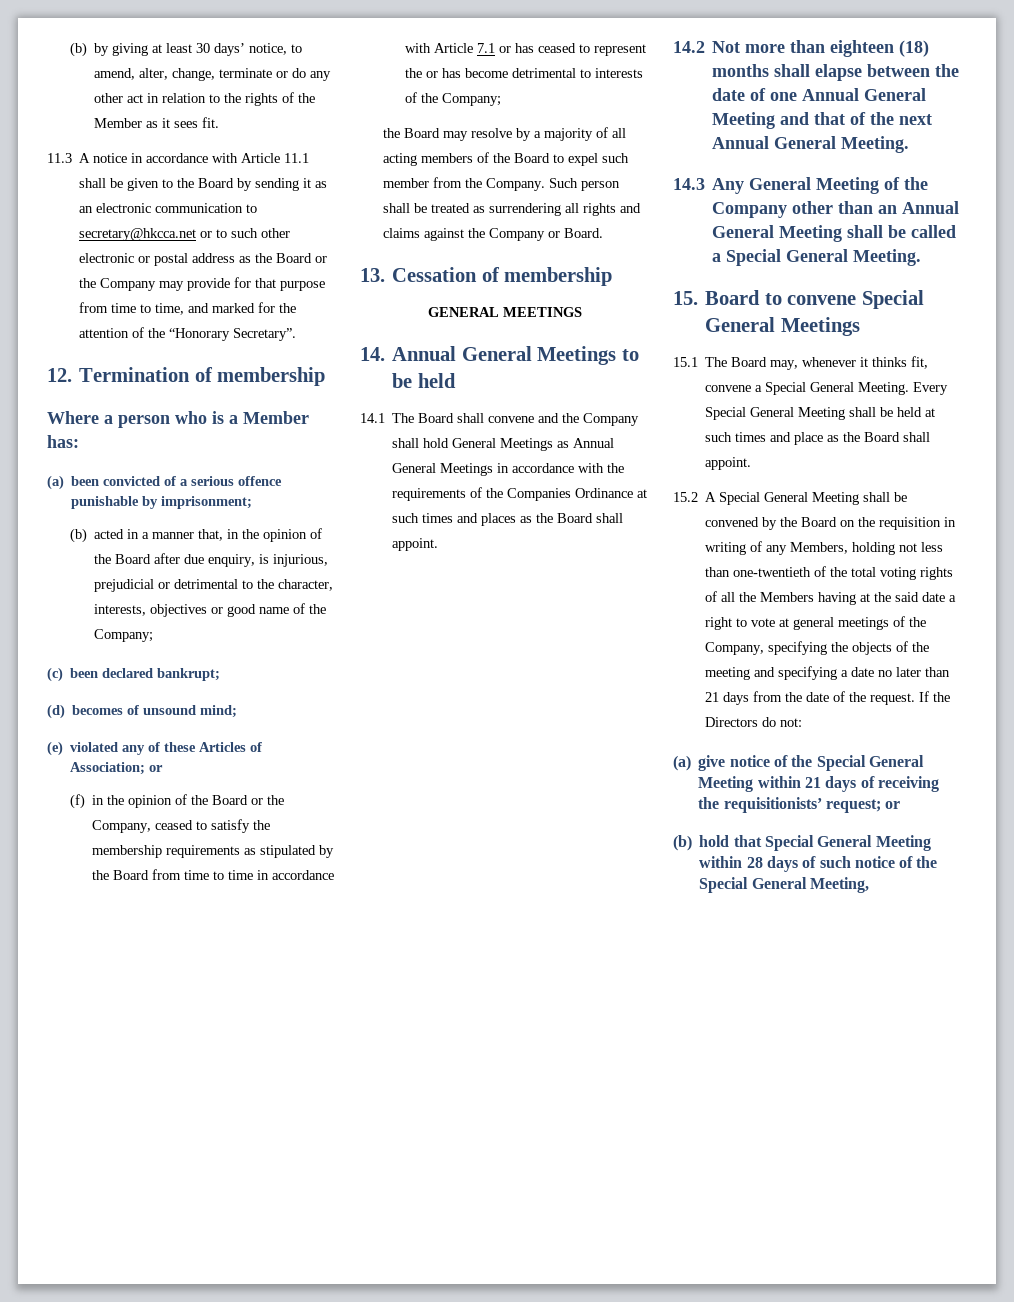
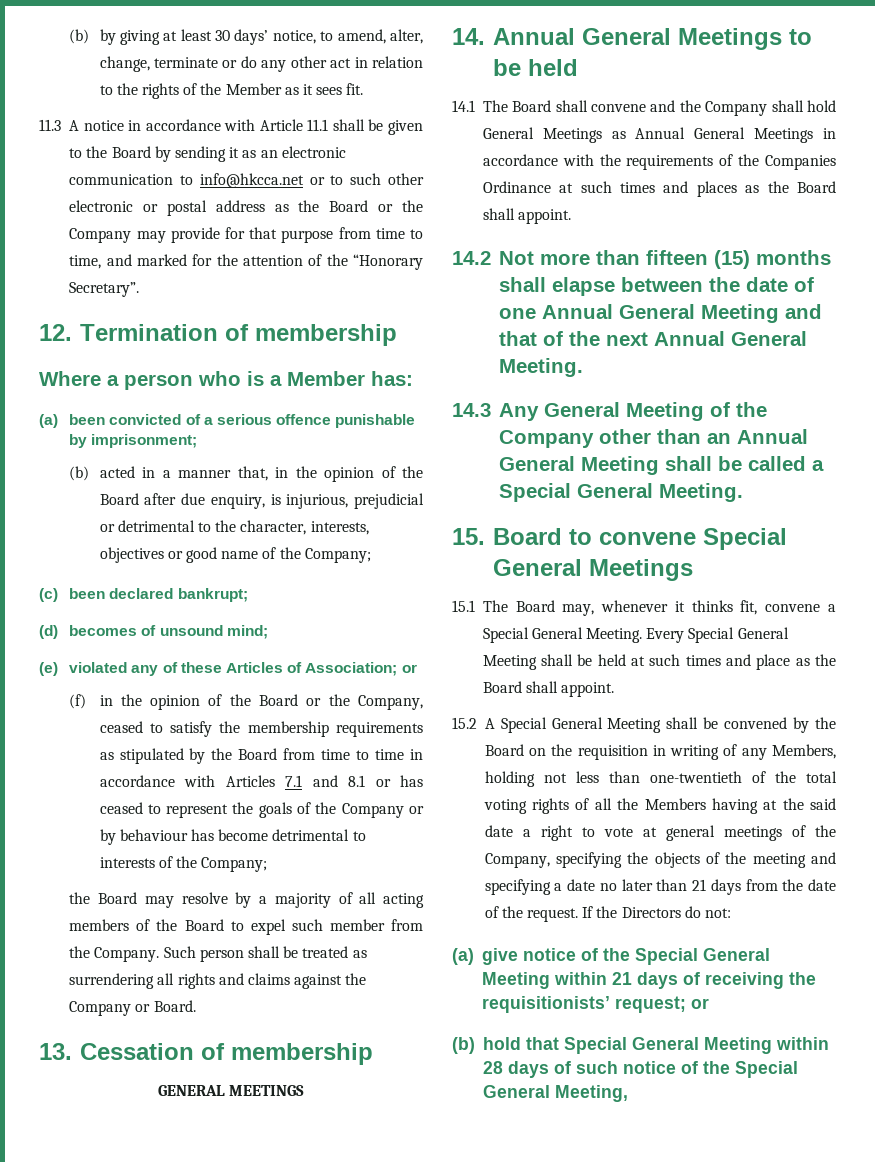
- 11.3 A notice in accordance with Article 11.1 shall be given to the Board by sending it as an electronic communication to secretary@hkcca.net or to such other electronic or postal address as the Board or the Company may provide for that purpose from time to time, and marked for the attention of the “Honorary Secretary”.
+ 11.3 A notice in accordance with Article 11.1 shall be given to the Board by sending it as an electronic communication to info@hkcca.net or to such other electronic or postal address as the Board or the Company may provide for that purpose from time to time, and marked for the attention of the “Honorary Secretary”.
- (f) in the opinion of the Board or the Company, ceased to satisfy the membership requirements as stipulated by the Board from time to time in accordance with Article 7.1 or has ceased to represent the or has become detrimental to interests of the Company;
+ (f) in the opinion of the Board or the Company, ceased to satisfy the membership requirements as stipulated by the Board from time to time in accordance with Articles 7.1 and 8.1 or has ceased to represent the goals of the Company or by behaviour has become detrimental to interests of the Company;
- 14.2 Not more than eighteen (18) months shall elapse between the date of one Annual General Meeting and that of the next Annual General Meeting.
+ 14.2 Not more than fifteen (15) months shall elapse between the date of one Annual General Meeting and that of the next Annual General Meeting.

